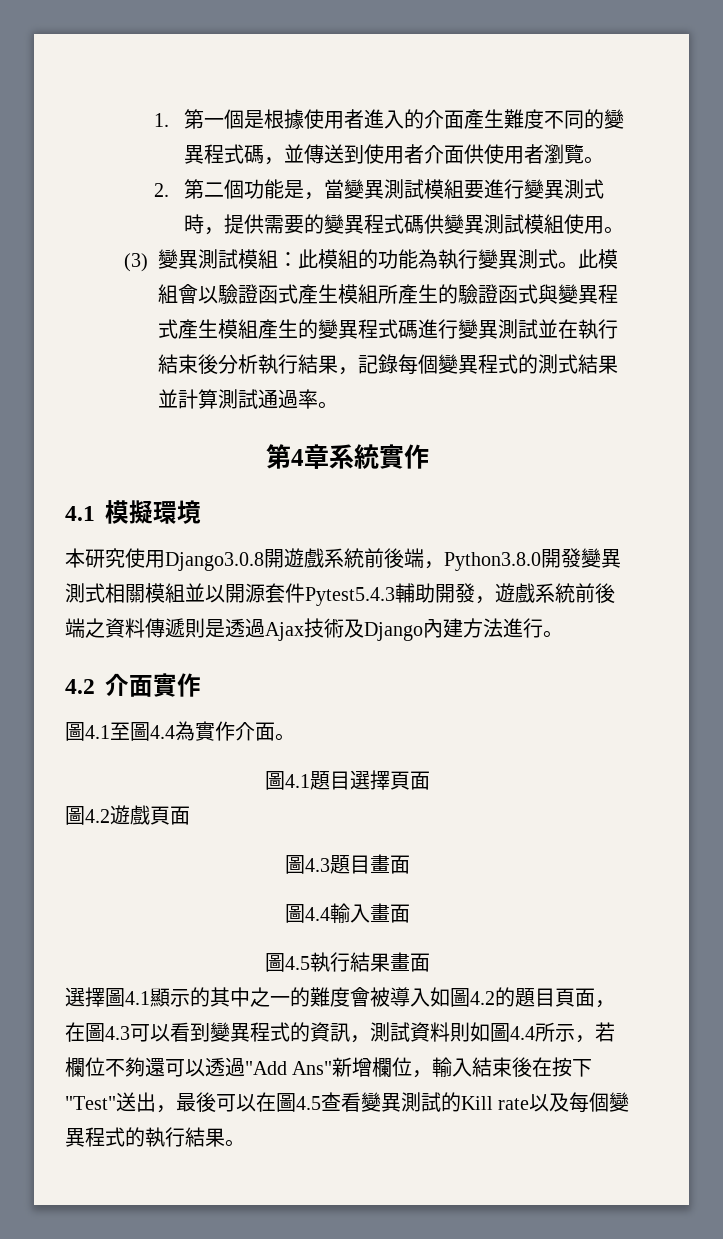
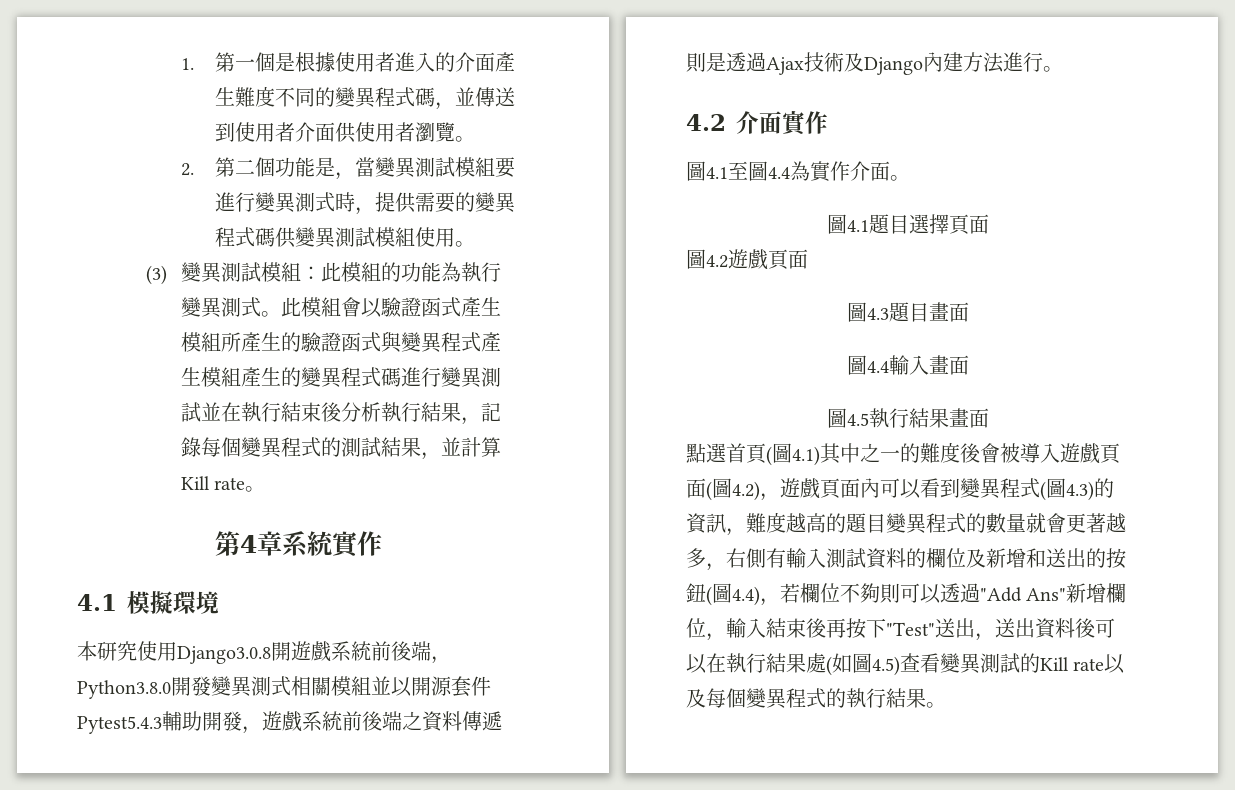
- 此模組會以驗證函式產生模組所產生的驗證函式與變異程式產生模組產生的變異程式碼進行變異測試並在執行結束後分析執行結果，記錄每個變異程式的測式結果並計算測試通過率。
+ 此模組會以驗證函式產生模組所產生的驗證函式與變異程式產生模組產生的變異程式碼進行變異測試並在執行結束後分析執行結果，記錄每個變異程式的測試結果，並計算Kill rate。
- 選擇圖4.1顯示的其中之一的難度會被導入如圖4.2的題目頁面，在圖4.3可以看到變異程式的資訊，測試資料則如圖4.4所示，若欄位不夠還可以透過"Add Ans"新增欄位，輸入結束後在按下"Test"送出，最後可以在圖4.5查看變異測試的Kill rate以及每個變異程式的執行結果。
+ 點選首頁(圖4.1)其中之一的難度後會被導入遊戲頁面(圖4.2)，遊戲頁面內可以看到變異程式(圖4.3)的資訊，難度越高的題目變異程式的數量就會更著越多，右側有輸入測試資料的欄位及新增和送出的按鈕(圖4.4)，若欄位不夠則可以透過"Add Ans"新增欄位，輸入結束後再按下"Test"送出，送出資料後可以在執行結果處(如圖4.5)查看變異測試的Kill rate以及每個變異程式的執行結果。

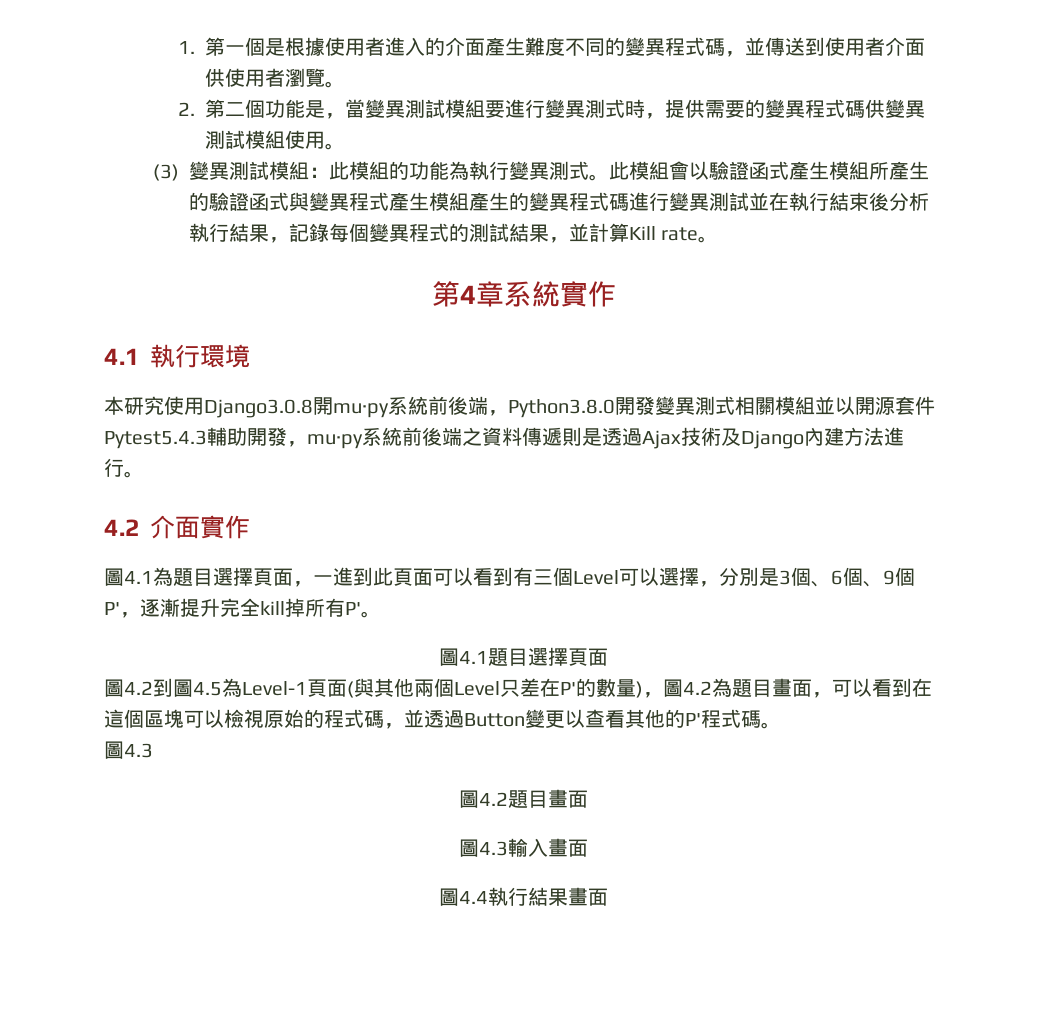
- 4.1模擬環境
+ 4.1執行環境
- 本研究使用Django3.0.8開遊戲系統前後端，Python3.8.0開發變異測式相關模組並以開源套件Pytest5.4.3輔助開發，遊戲系統前後端之資料傳遞則是透過Ajax技術及Django內建方法進行。
+ 本研究使用Django3.0.8開mu·py系統前後端，Python3.8.0開發變異測式相關模組並以開源套件Pytest5.4.3輔助開發，mu·py系統前後端之資料傳遞則是透過Ajax技術及Django內建方法進行。
- 圖4.1至圖4.4為實作介面。
+ 圖4.1為題目選擇頁面，一進到此頁面可以看到有三個Level可以選擇，分別是3個、6個、9個P'，逐漸提升完全kill掉所有P'。
- 圖4.2遊戲頁面
- 圖4.3題目畫面
+ 圖4.2到圖4.5為Level-1頁面(與其他兩個Level只差在P'的數量)，圖4.2為題目畫面，可以看到在這個區塊可以檢視原始的程式碼，並透過Button變更以查看其他的P'程式碼。
+ 圖4.3
+ 圖4.2題目畫面
- 圖4.4輸入畫面
+ 圖4.3輸入畫面
- 圖4.5執行結果畫面
+ 圖4.4執行結果畫面
- 點選首頁(圖4.1)其中之一的難度後會被導入遊戲頁面(圖4.2)，遊戲頁面內可以看到變異程式(圖4.3)的資訊，難度越高的題目變異程式的數量就會更著越多，右側有輸入測試資料的欄位及新增和送出的按鈕(圖4.4)，若欄位不夠則可以透過"Add Ans"新增欄位，輸入結束後再按下"Test"送出，送出資料後可以在執行結果處(如圖4.5)查看變異測試的Kill rate以及每個變異程式的執行結果。

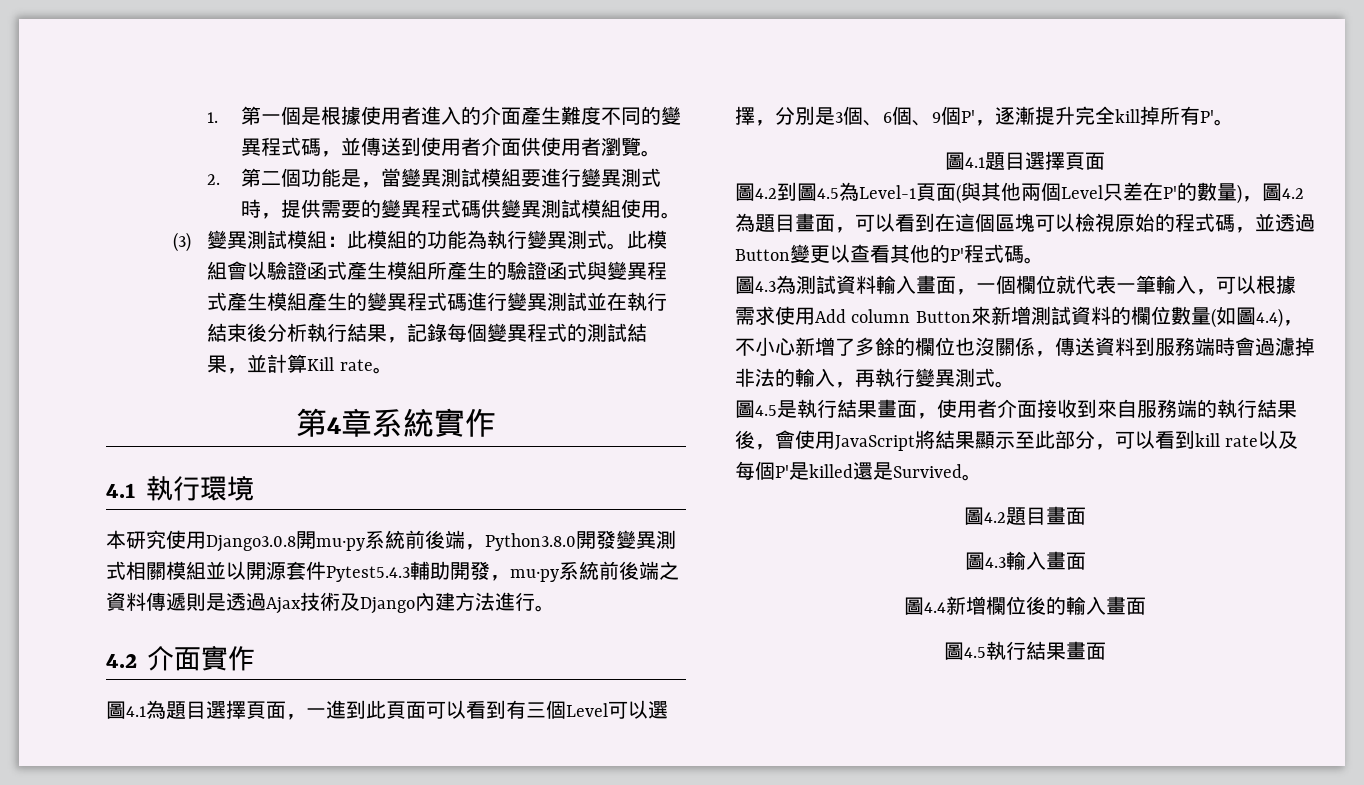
  圖4.2到圖4.5為Level-1頁面(與其他兩個Level只差在P'的數量)，圖4.2為題目畫面，可以看到在這個區塊可以檢視原始的程式碼，並透過Button變更以查看其他的P'程式碼。
- 圖4.3
+ 圖4.3為測試資料輸入畫面，一個欄位就代表一筆輸入，可以根據需求使用Add column Button來新增測試資料的欄位數量(如圖4.4)，不小心新增了多餘的欄位也沒關係，傳送資料到服務端時會過濾掉非法的輸入，再執行變異測式。
+ 圖4.5是執行結果畫面，使用者介面接收到來自服務端的執行結果後，會使用JavaScript將結果顯示至此部分，可以看到kill rate以及每個P'是killed還是Survived。
- 圖4.4執行結果畫面
+ 圖4.4新增欄位後的輸入畫面
+ 圖4.5執行結果畫面

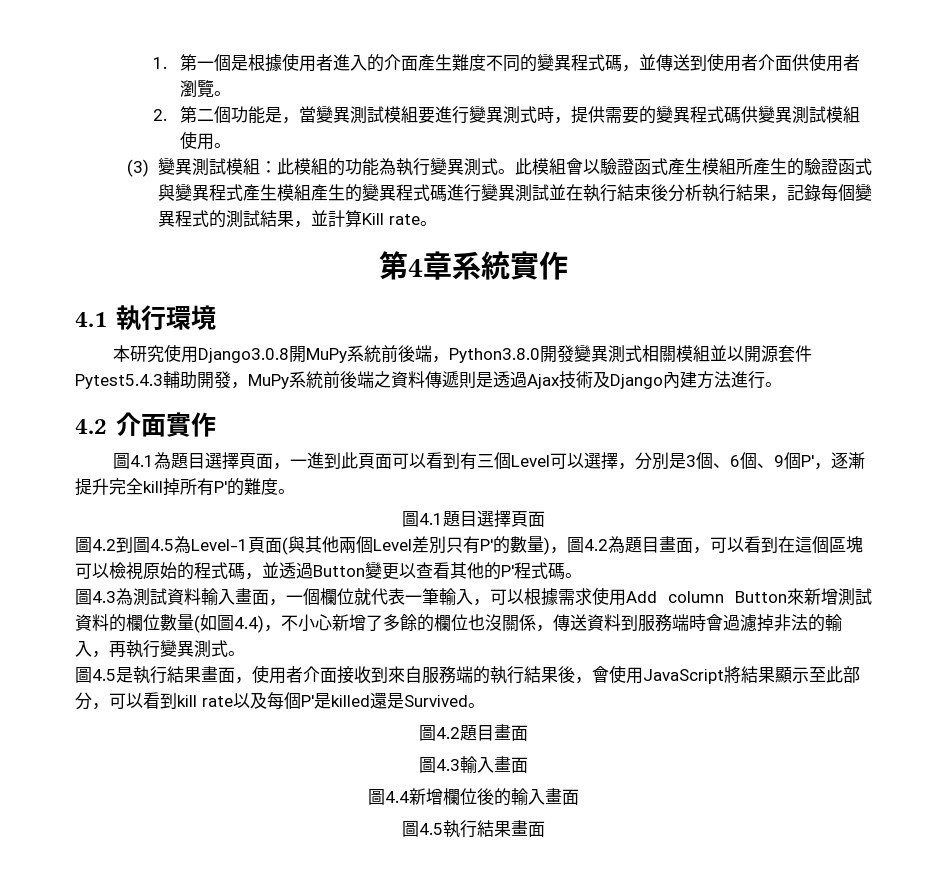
- 本研究使用Django3.0.8開mu·py系統前後端，Python3.8.0開發變異測式相關模組並以開源套件Pytest5.4.3輔助開發，mu·py系統前後端之資料傳遞則是透過Ajax技術及Django內建方法進行。
+ 本研究使用Django3.0.8開MuPy系統前後端，Python3.8.0開發變異測式相關模組並以開源套件Pytest5.4.3輔助開發，MuPy系統前後端之資料傳遞則是透過Ajax技術及Django內建方法進行。
- 圖4.1為題目選擇頁面，一進到此頁面可以看到有三個Level可以選擇，分別是3個、6個、9個P'，逐漸提升完全kill掉所有P'。
+ 圖4.1為題目選擇頁面，一進到此頁面可以看到有三個Level可以選擇，分別是3個、6個、9個P'，逐漸提升完全kill掉所有P'的難度。
- 圖4.2到圖4.5為Level-1頁面(與其他兩個Level只差在P'的數量)，圖4.2為題目畫面，可以看到在這個區塊可以檢視原始的程式碼，並透過Button變更以查看其他的P'程式碼。
+ 圖4.2到圖4.5為Level-1頁面(與其他兩個Level差別只有P'的數量)，圖4.2為題目畫面，可以看到在這個區塊可以檢視原始的程式碼，並透過Button變更以查看其他的P'程式碼。

